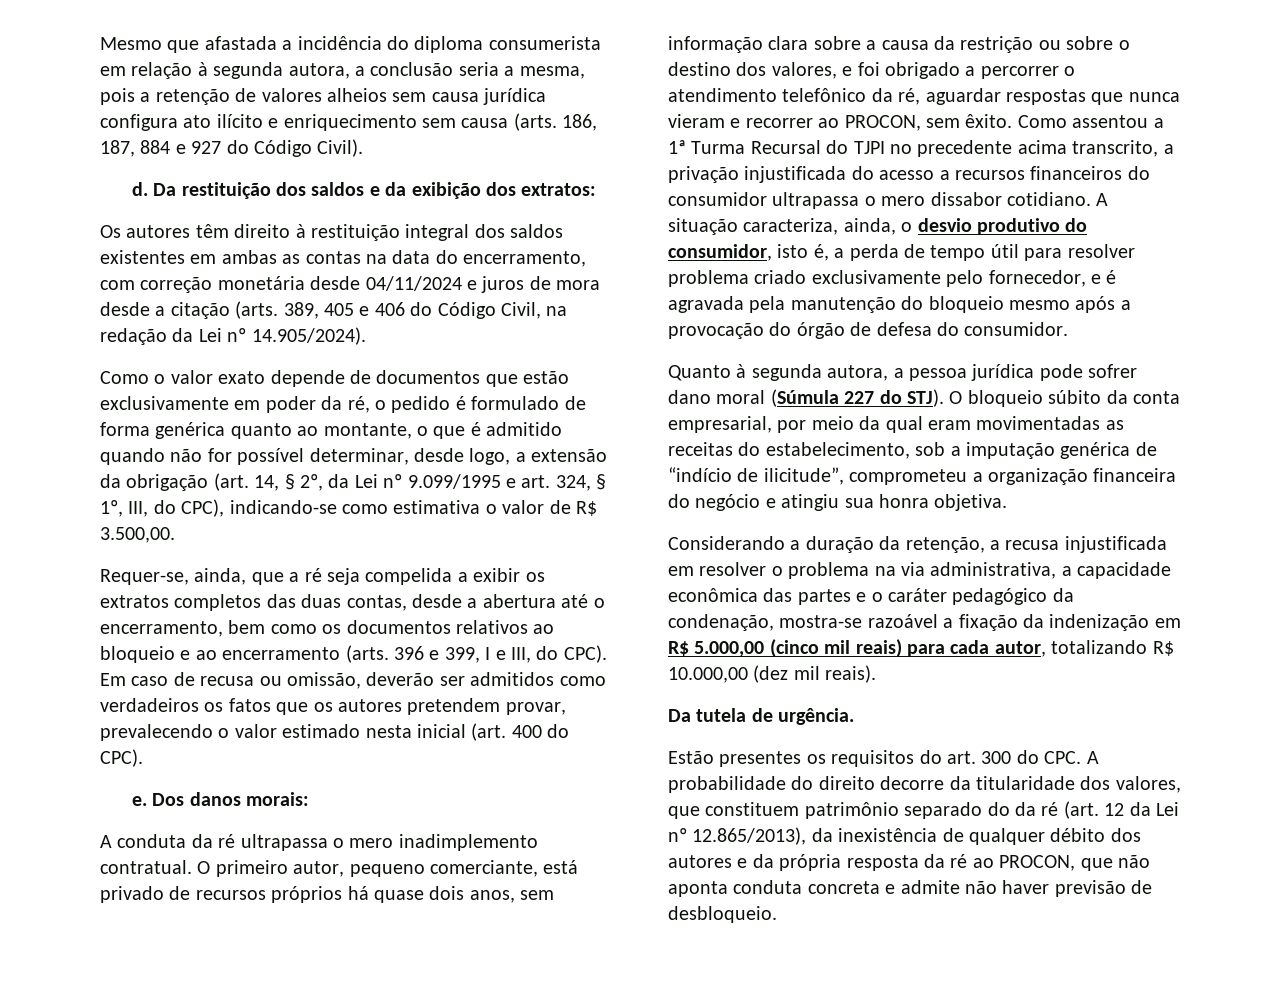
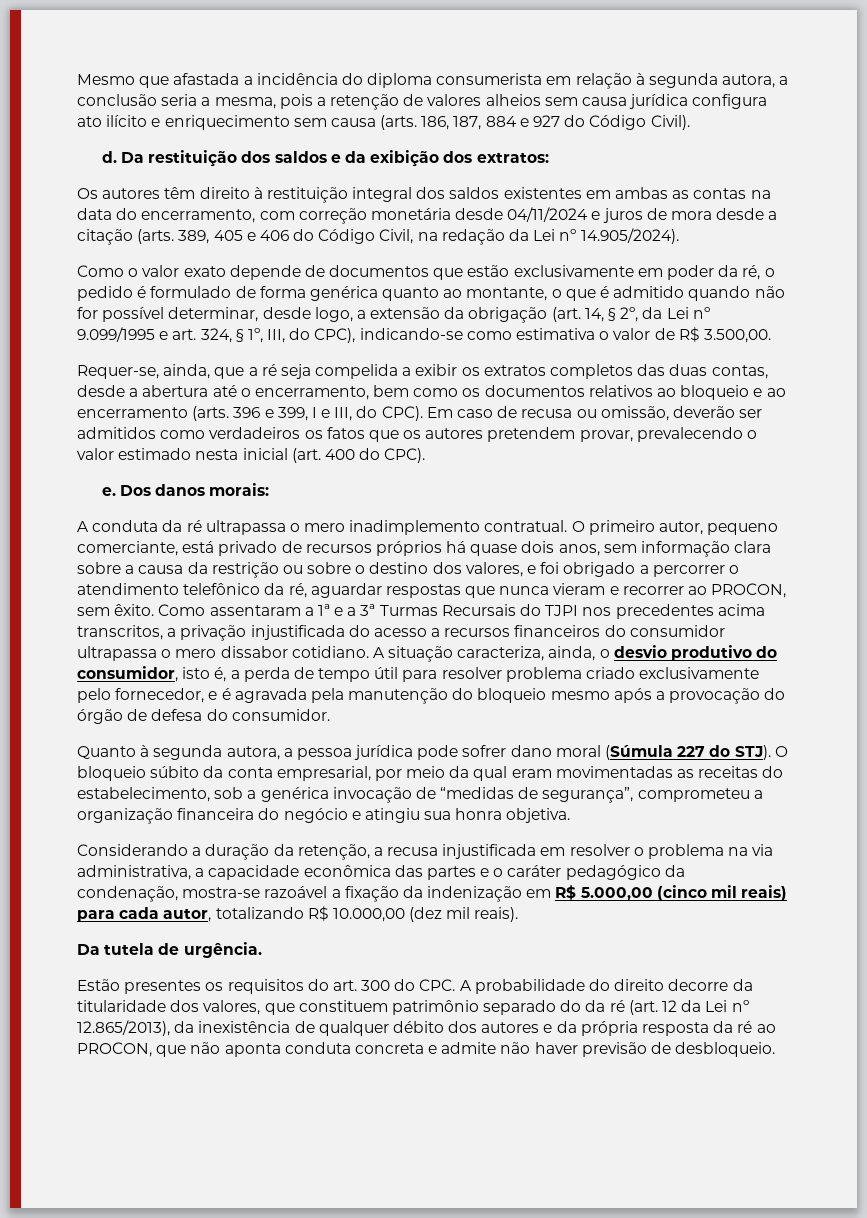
- Como assentou a 1ª Turma Recursal do TJPI no precedente acima transcrito, a privação injustificada do acesso a recursos financeiros do consumidor ultrapassa o mero dissabor cotidiano.
+ Como assentaram a 1ª e a 3ª Turmas Recursais do TJPI nos precedentes acima transcritos, a privação injustificada do acesso a recursos financeiros do consumidor ultrapassa o mero dissabor cotidiano.
- O bloqueio súbito da conta empresarial, por meio da qual eram movimentadas as receitas do estabelecimento, sob a imputação genérica de “indício de ilicitude”, comprometeu a organização financeira do negócio e atingiu sua honra objetiva.
+ O bloqueio súbito da conta empresarial, por meio da qual eram movimentadas as receitas do estabelecimento, sob a genérica invocação de “medidas de segurança”, comprometeu a organização financeira do negócio e atingiu sua honra objetiva.

